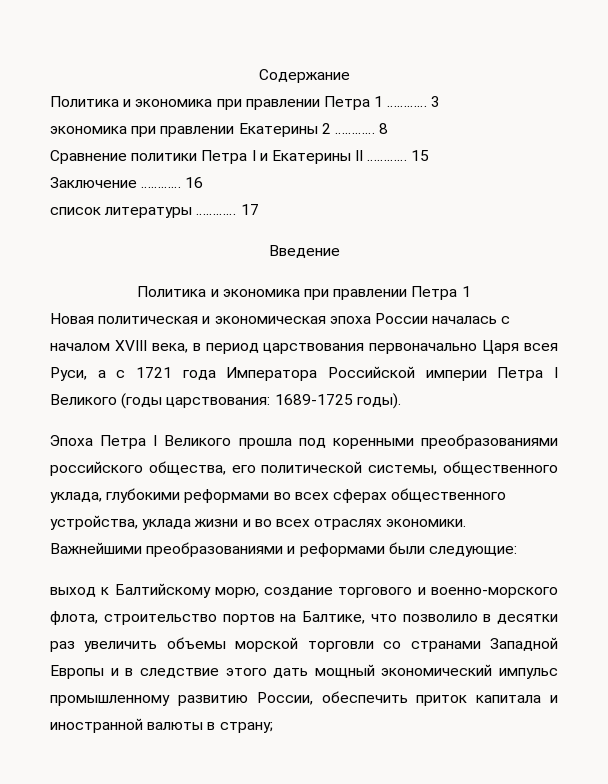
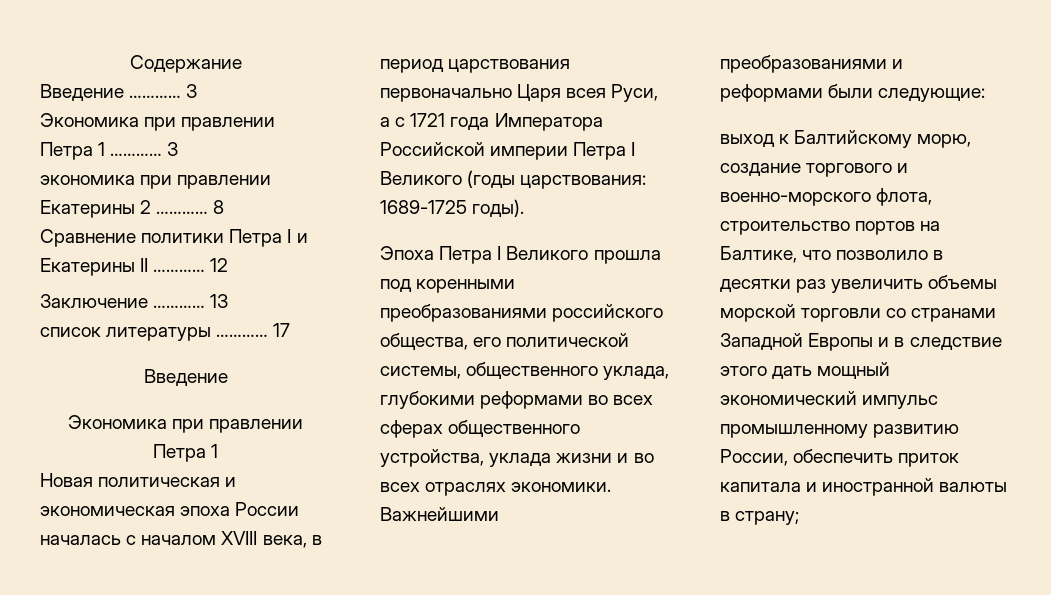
- Политика и экономика при правлении Петра 1 …………
+ Введение ………… 3
+ Экономика при правлении Петра 1 …………
- 15
+ 12
- 16
+ 13
  17
  Введение
- Политика и экономика при правлении Петра 1
+ Экономика при правлении Петра 1

